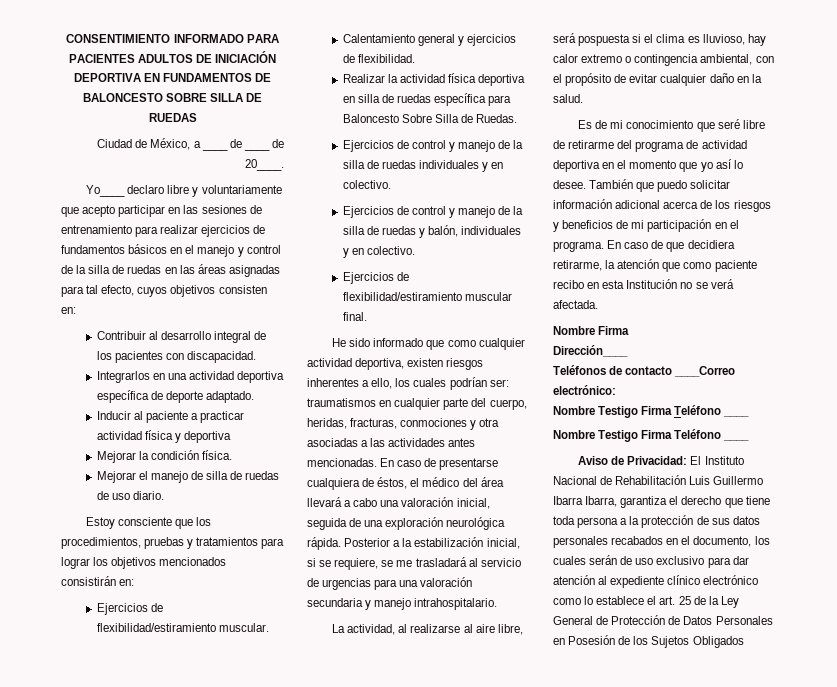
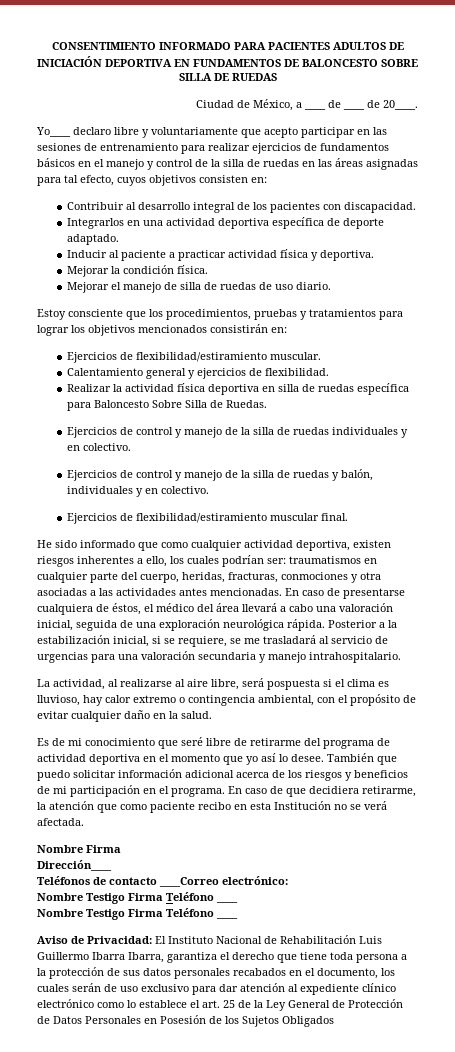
- Inducir al paciente a practicar actividad física y deportiva
+ Inducir al paciente a practicar actividad física y deportiva.

